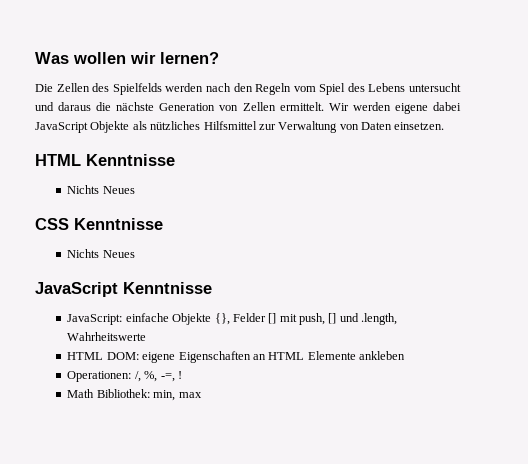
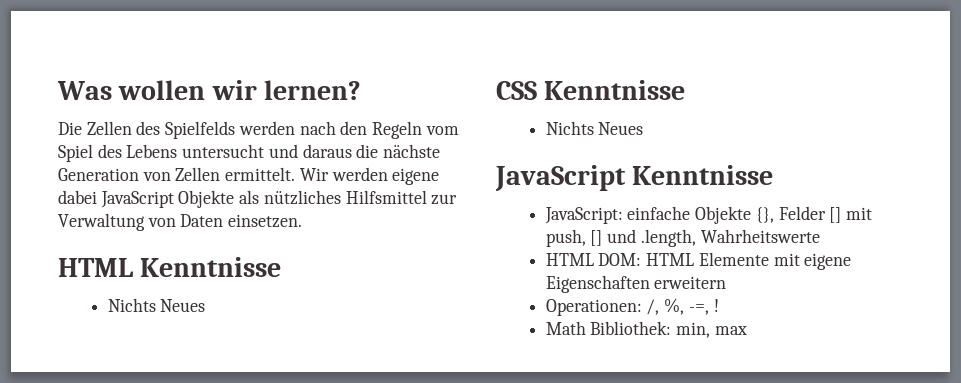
- HTML DOM: eigene Eigenschaften an HTML Elemente ankleben
+ HTML DOM: HTML Elemente mit eigene Eigenschaften erweitern

